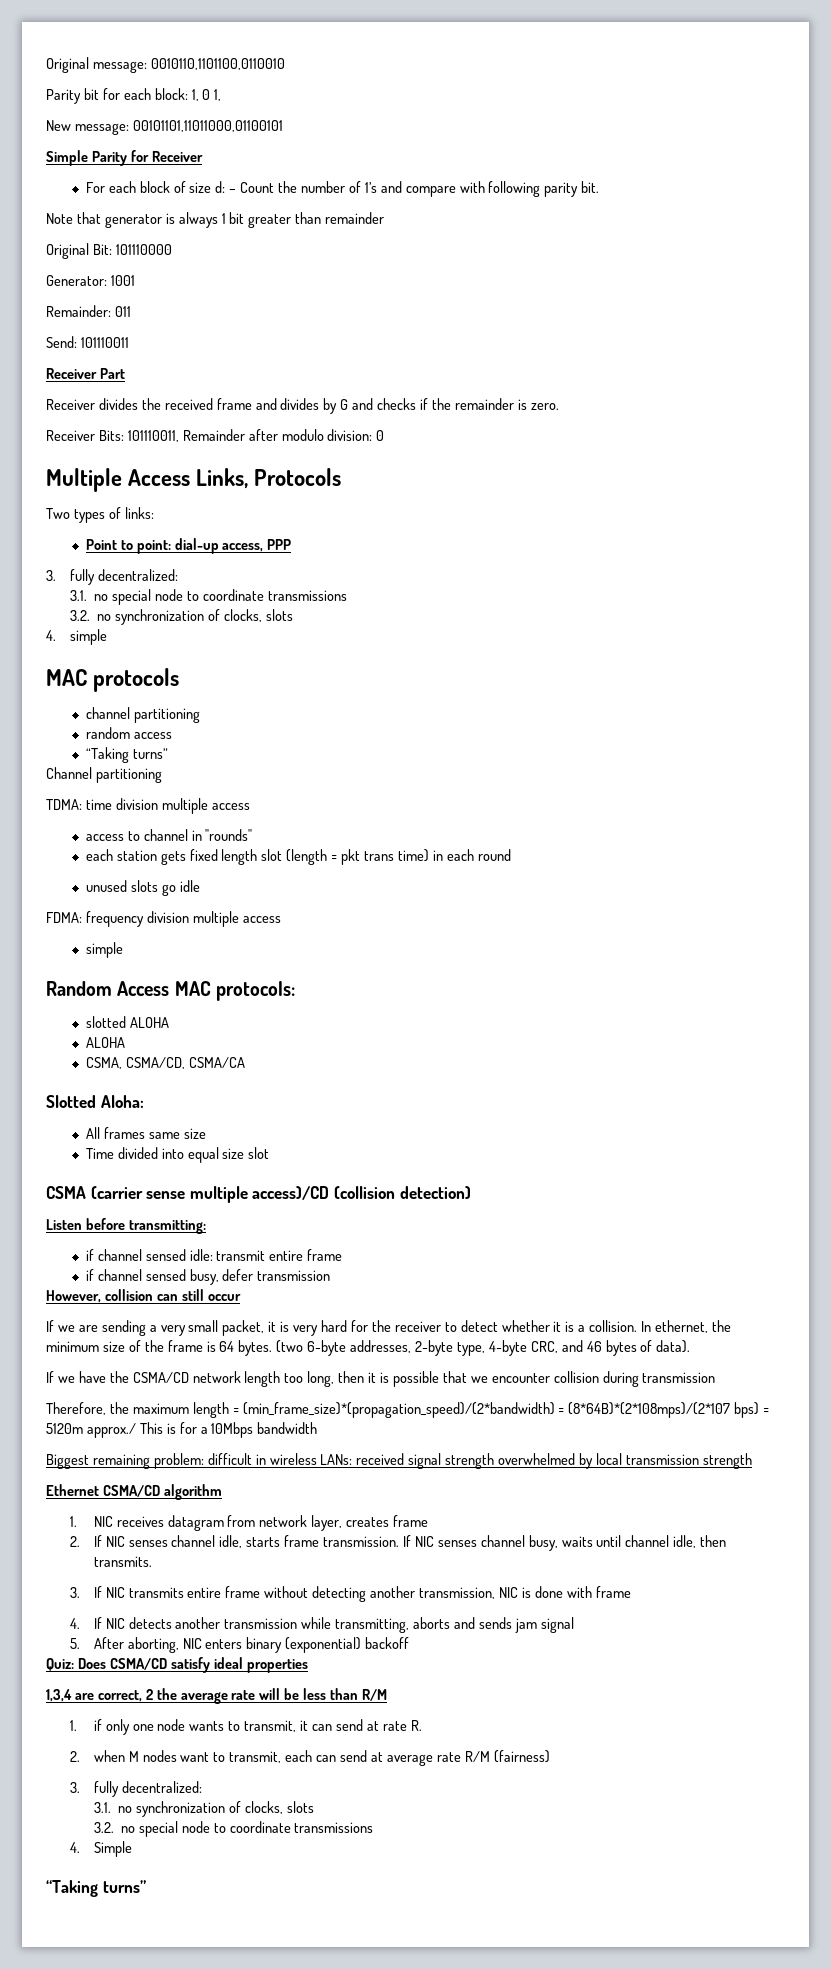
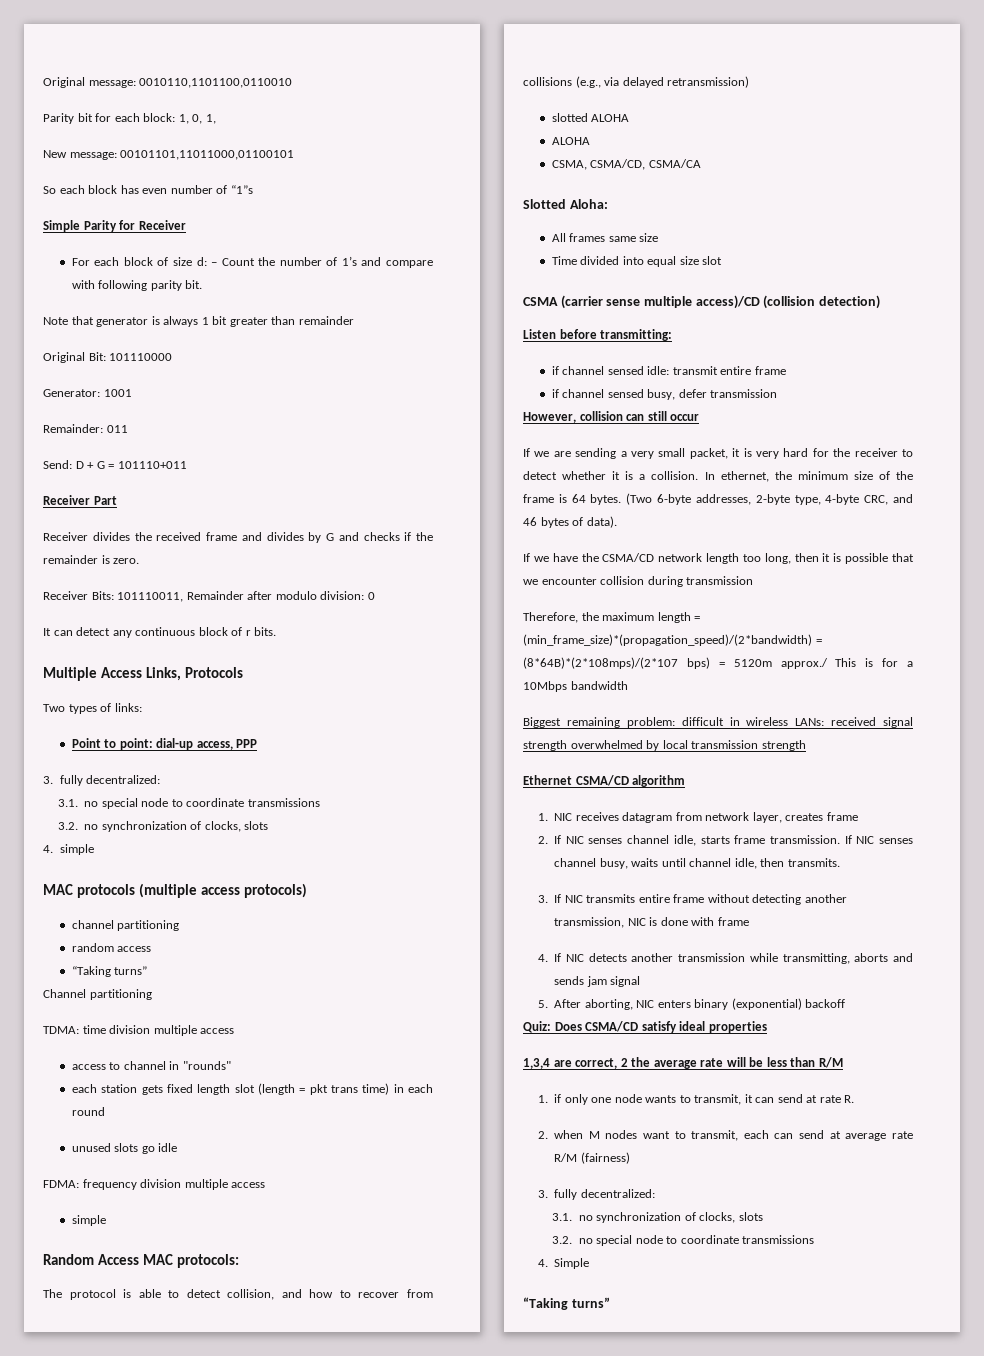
- Parity bit for each block: 1, 0 1,
+ Parity bit for each block: 1, 0, 1,
+ So each block has even number of “1”s
- Send: 101110011
+ Send: D + G = 101110+011
+ It can detect any continuous block of r bits.
- MAC protocols
+ MAC protocols (multiple access protocols)
+ The protocol is able to detect collision, and how to recover from collisions (e.g., via delayed retransmission)
- (two 6-byte addresses, 2-byte type, 4-byte CRC, and 46 bytes of data).
+ (Two 6-byte addresses, 2-byte type, 4-byte CRC, and 46 bytes of data).

